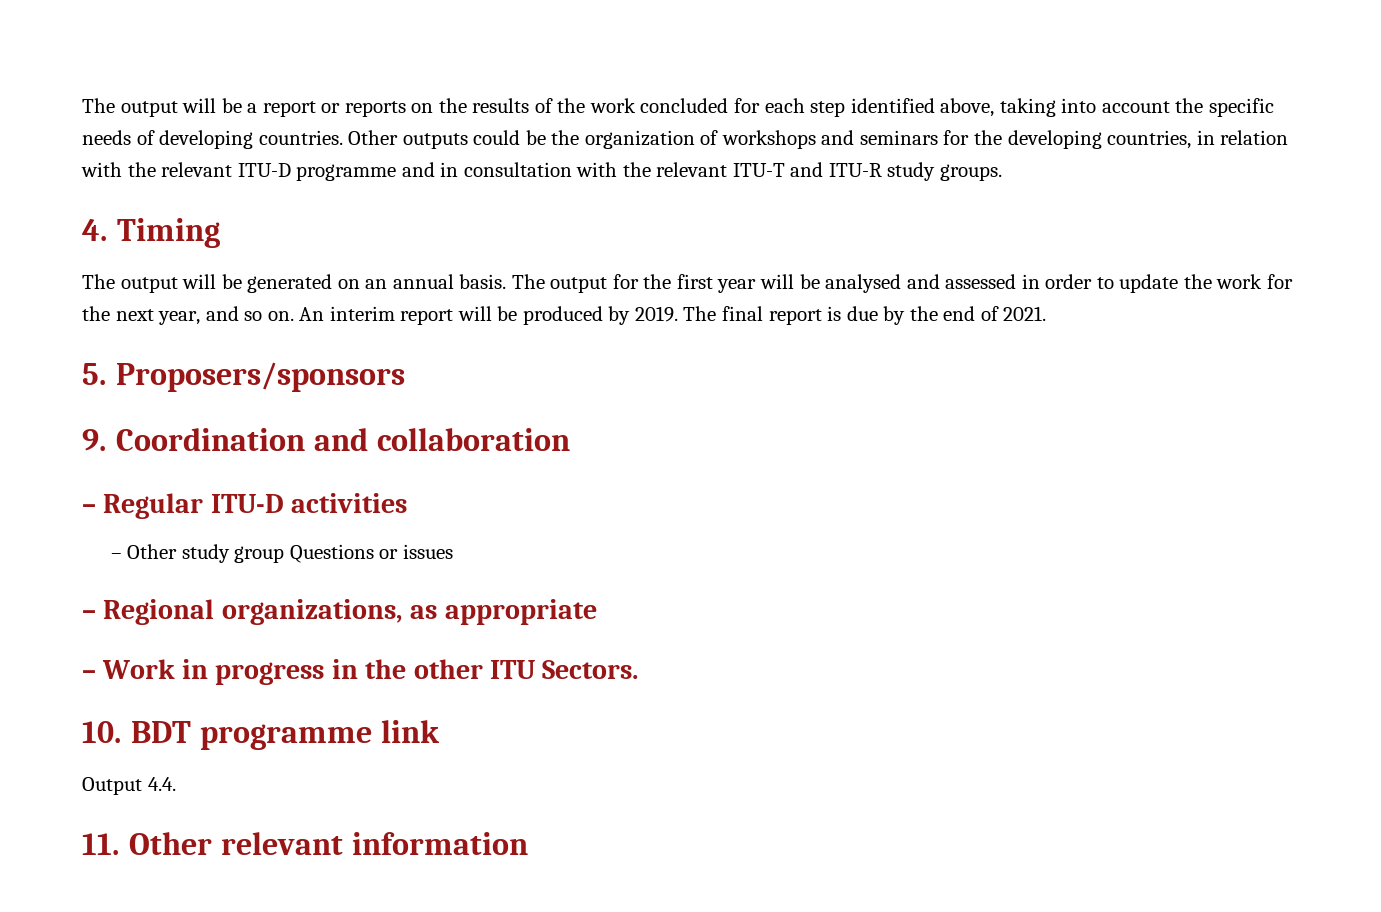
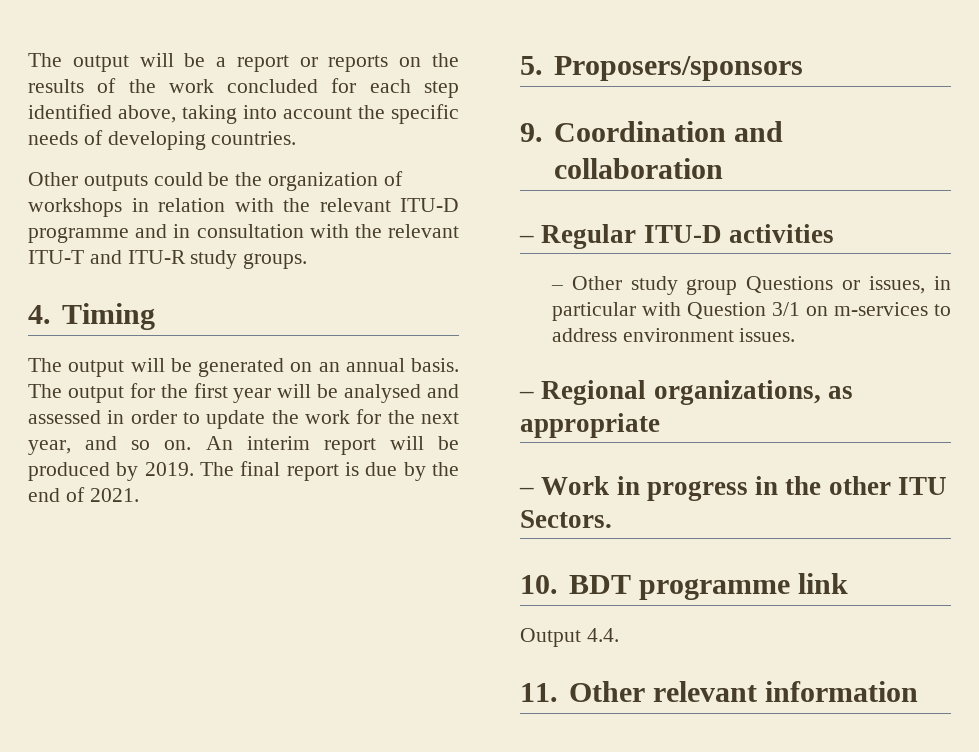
- The output will be a report or reports on the results of the work concluded for each step identified above, taking into account the specific needs of developing countries. Other outputs could be the organization of workshops and seminars for the developing countries, in relation with the relevant ITU-D programme and in consultation with the relevant ITU-T and ITU-R study groups.
+ The output will be a report or reports on the results of the work concluded for each step identified above, taking into account the specific needs of developing countries.
+ Other outputs could be the organization of workshops in relation with the relevant ITU-D programme and in consultation with the relevant ITU-T and ITU-R study groups.
- – Other study group Questions or issues
+ – Other study group Questions or issues, in particular with Question 3/1 on m-services to address environment issues.

